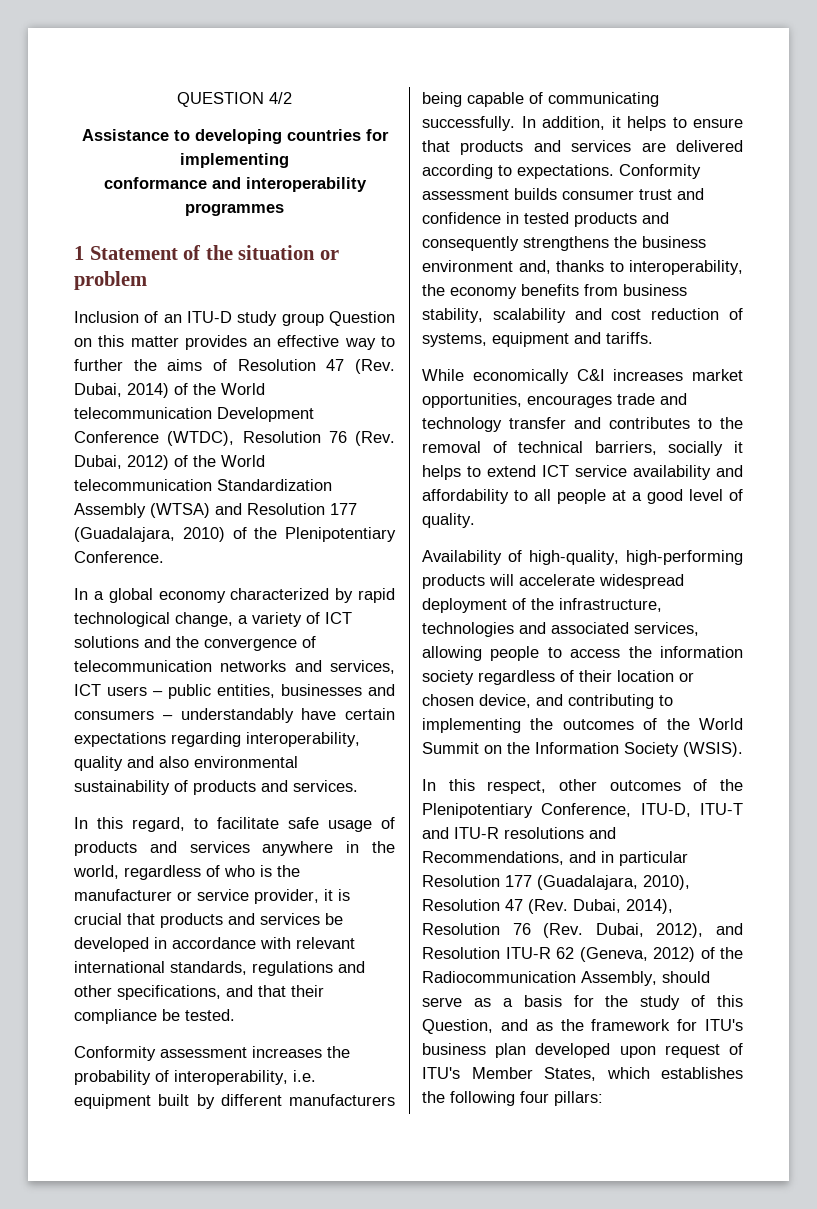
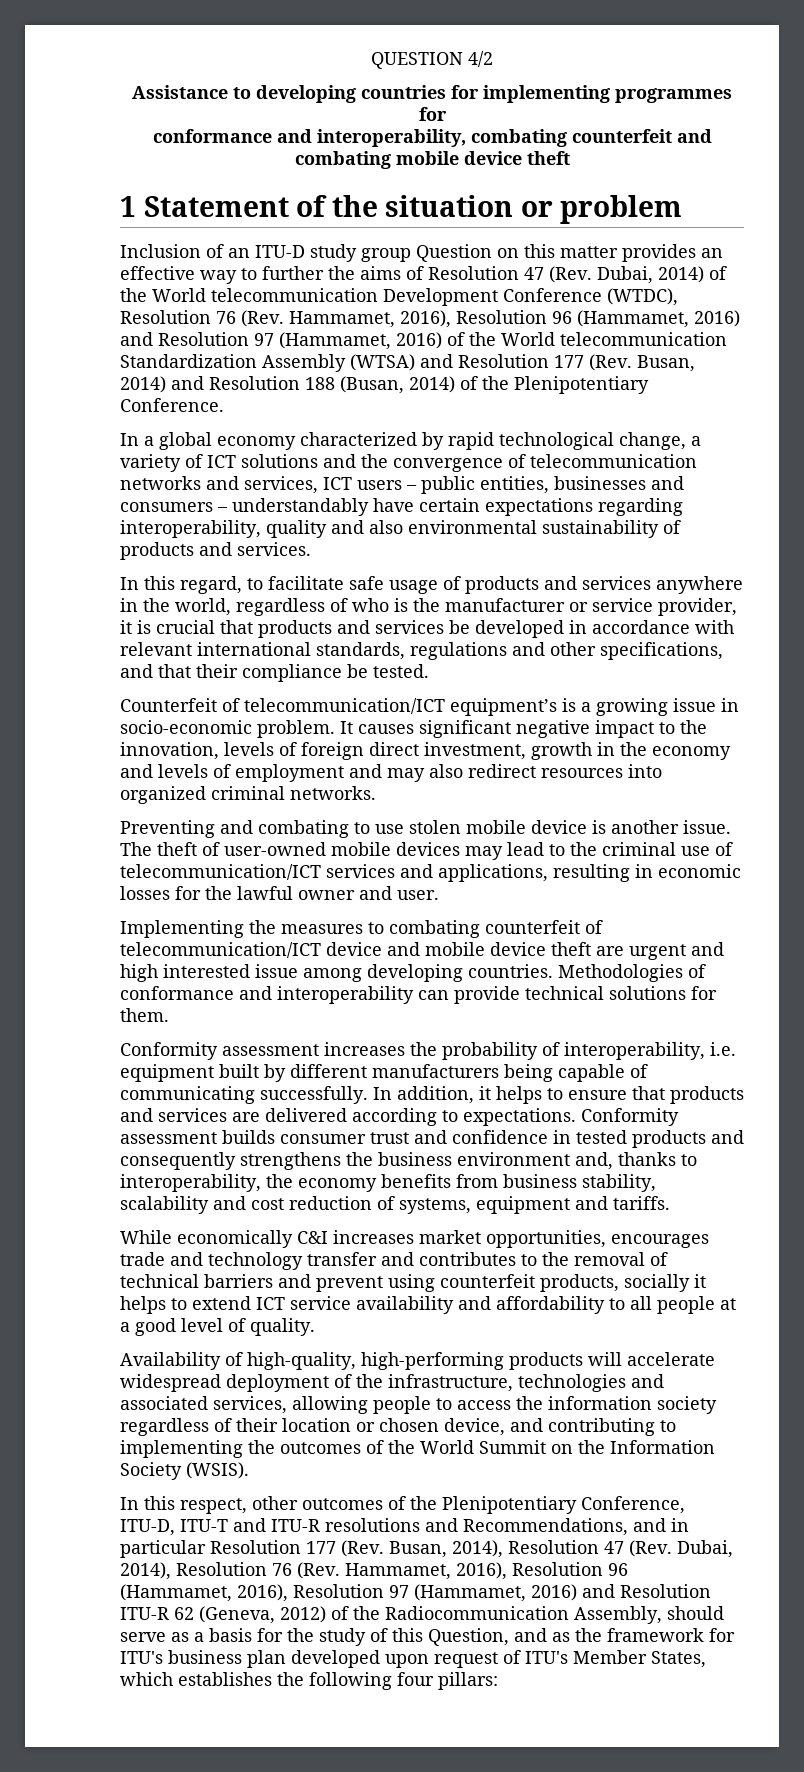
- Assistance to developing countries for implementing
- conformance and interoperability programmes
+ Assistance to developing countries for implementing programmes for
+ conformance and interoperability, combating counterfeit and combating mobile device theft
- Inclusion of an ITU-D study group Question on this matter provides an effective way to further the aims of Resolution 47 (Rev. Dubai, 2014) of the World telecommunication Development Conference (WTDC), Resolution 76 (Rev. Dubai, 2012) of the World telecommunication Standardization Assembly (WTSA) and Resolution 177 (Guadalajara, 2010) of the Plenipotentiary Conference.
+ Inclusion of an ITU-D study group Question on this matter provides an effective way to further the aims of Resolution 47 (Rev. Dubai, 2014) of the World telecommunication Development Conference (WTDC), Resolution 76 (Rev. Hammamet, 2016), Resolution 96 (Hammamet, 2016) and Resolution 97 (Hammamet, 2016) of the World telecommunication Standardization Assembly (WTSA) and Resolution 177 (Rev. Busan, 2014) and Resolution 188 (Busan, 2014) of the Plenipotentiary Conference.
+ Counterfeit of telecommunication/ICT equipment’s is a growing issue in socio-economic problem. It causes significant negative impact to the innovation, levels of foreign direct investment, growth in the economy and levels of employment and may also redirect resources into organized criminal networks.
+ Preventing and combating to use stolen mobile device is another issue. The theft of user-owned mobile devices may lead to the criminal use of telecommunication/ICT services and applications, resulting in economic losses for the lawful owner and user.
+ Implementing the measures to combating counterfeit of telecommunication/ICT device and mobile device theft are urgent and high interested issue among developing countries. Methodologies of conformance and interoperability can provide technical solutions for them.
- While economically C&I increases market opportunities, encourages trade and technology transfer and contributes to the removal of technical barriers, socially it helps to extend ICT service availability and affordability to all people at a good level of quality.
+ While economically C&I increases market opportunities, encourages trade and technology transfer and contributes to the removal of technical barriers and prevent using counterfeit products, socially it helps to extend ICT service availability and affordability to all people at a good level of quality.
- In this respect, other outcomes of the Plenipotentiary Conference, ITU-D, ITU-T and ITU-R resolutions and Recommendations, and in particular Resolution 177 (Guadalajara, 2010), Resolution 47 (Rev. Dubai, 2014), Resolution 76 (Rev. Dubai, 2012), and Resolution ITU-R 62 (Geneva, 2012) of the Radiocommunication Assembly, should serve as a basis for the study of this Question, and as the framework for ITU's business plan developed upon request of ITU's Member States, which establishes the following four pillars:
+ In this respect, other outcomes of the Plenipotentiary Conference, ITU-D, ITU-T and ITU-R resolutions and Recommendations, and in particular Resolution 177 (Rev. Busan, 2014), Resolution 47 (Rev. Dubai, 2014), Resolution 76 (Rev. Hammamet, 2016), Resolution 96 (Hammamet, 2016), Resolution 97 (Hammamet, 2016) and Resolution ITU-R 62 (Geneva, 2012) of the Radiocommunication Assembly, should serve as a basis for the study of this Question, and as the framework for ITU's business plan developed upon request of ITU's Member States, which establishes the following four pillars:

